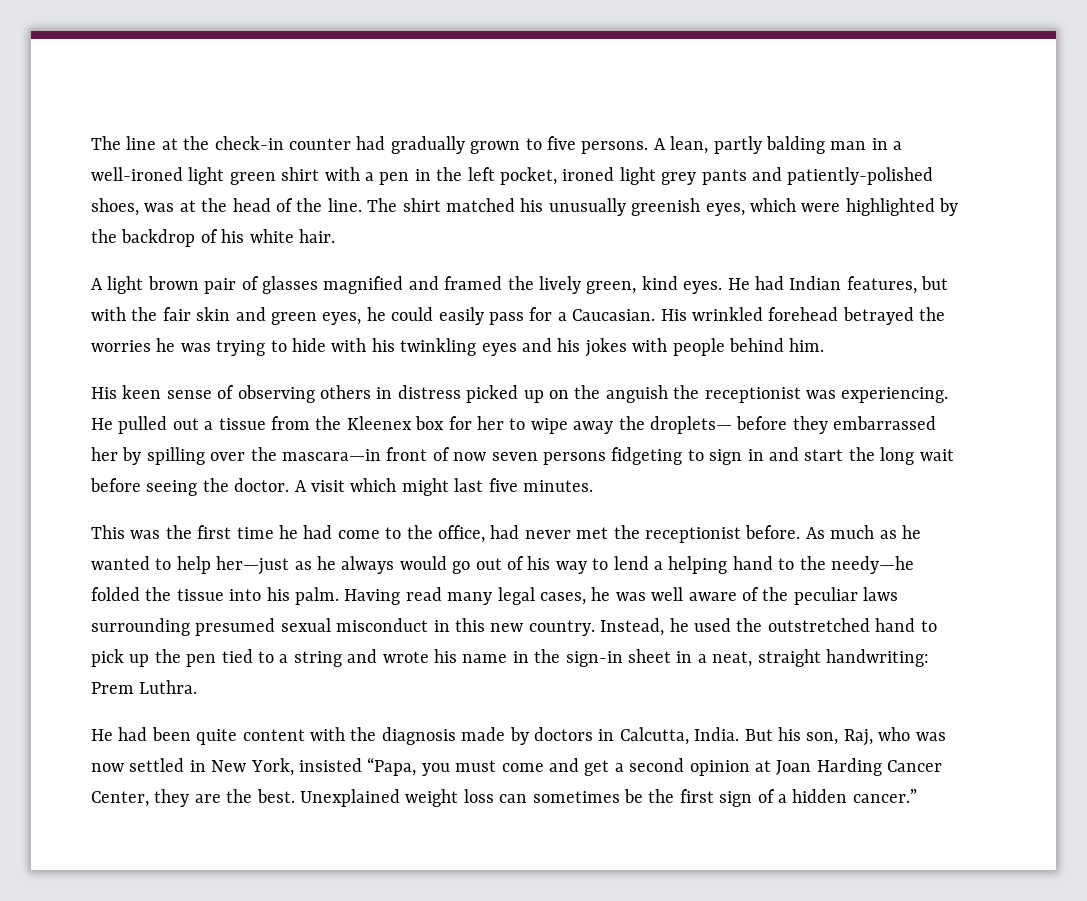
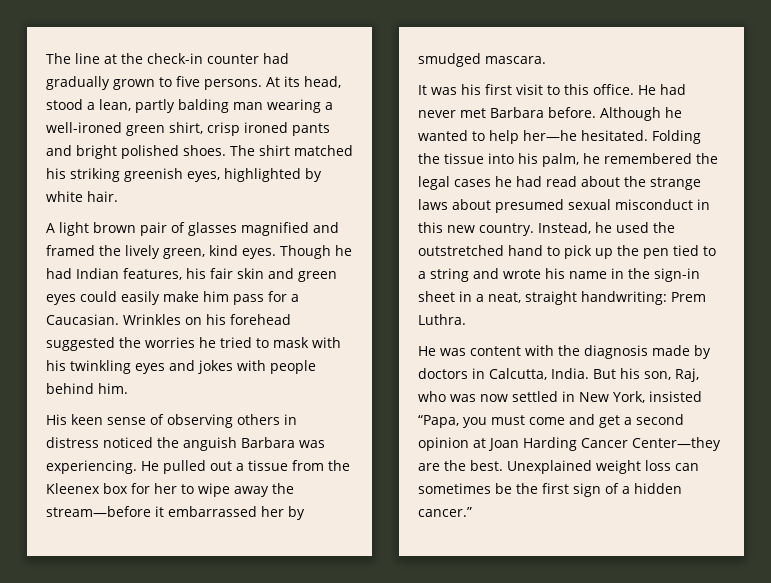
- A lean, partly balding man in a well-ironed light green shirt with a pen in the left pocket, ironed light grey pants and patiently-polished shoes, was at the head of the line.
+ At its head, stood a lean, partly balding man wearing a well-ironed green shirt, crisp ironed pants and bright polished shoes.
- The shirt matched his unusually greenish eyes, which were highlighted by the backdrop of his white hair.
+ The shirt matched his striking greenish eyes, highlighted by white hair.
- He had Indian features, but with the fair skin and green eyes, he could easily pass for a Caucasian. His wrinkled forehead betrayed the worries he was trying to hide with his twinkling eyes and his jokes with people behind him.
+ Though he had Indian features, his fair skin and green eyes could easily make him pass for a Caucasian. Wrinkles on his forehead suggested the worries he tried to mask with his twinkling eyes and jokes with people behind him.
- His keen sense of observing others in distress picked up on the anguish the receptionist was experiencing.
+ His keen sense of observing others in distress noticed the anguish Barbara was experiencing.
- He pulled out a tissue from the Kleenex box for her to wipe away the droplets— before they embarrassed her by spilling over the mascara—in front of now seven persons fidgeting to sign in and start the long wait before seeing the doctor. A visit which might last five minutes.
- This was the first time he had come to the office, had never met the receptionist before. As much as he wanted to help her—just as he always would go out of his way to lend a helping hand to the needy—he folded the tissue into his palm. Having read many legal cases, he was well aware of the peculiar laws surrounding presumed sexual misconduct in this new country.
+ He pulled out a tissue from the Kleenex box for her to wipe away the stream—before it embarrassed her by smudged mascara.
+ It was his first visit to this office. He had never met Barbara before. Although he wanted to help her—he hesitated. Folding the tissue into his palm, he remembered the legal cases he had read about the strange laws about presumed sexual misconduct in this new country.
- He had been quite content with the diagnosis made by doctors in Calcutta, India.
+ He was content with the diagnosis made by doctors in Calcutta, India.
- But his son, Raj, who was now settled in New York, insisted “Papa, you must come and get a second opinion at Joan Harding Cancer Center, they are the best.
+ But his son, Raj, who was now settled in New York, insisted “Papa, you must come and get a second opinion at Joan Harding Cancer Center—they are the best.

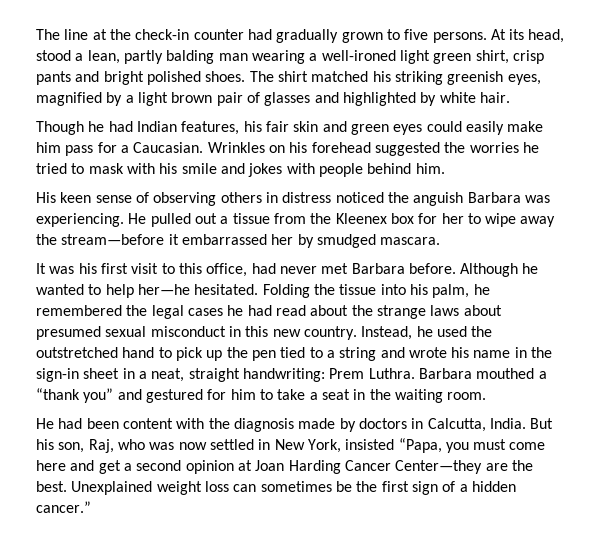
- At its head, stood a lean, partly balding man wearing a well-ironed green shirt, crisp ironed pants and bright polished shoes.
+ At its head, stood a lean, partly balding man wearing a well-ironed light green shirt, crisp pants and bright polished shoes.
- The shirt matched his striking greenish eyes, highlighted by white hair.
- A light brown pair of glasses magnified and framed the lively green, kind eyes. Though he had Indian features, his fair skin and green eyes could easily make him pass for a Caucasian.
+ The shirt matched his striking greenish eyes, magnified by a light brown pair of glasses and highlighted by white hair.
+ Though he had Indian features, his fair skin and green eyes could easily make him pass for a Caucasian.
- Wrinkles on his forehead suggested the worries he tried to mask with his twinkling eyes and jokes with people behind him.
+ Wrinkles on his forehead suggested the worries he tried to mask with his smile and jokes with people behind him.
- It was his first visit to this office. He had never met Barbara before.
+ It was his first visit to this office, had never met Barbara before.
- Instead, he used the outstretched hand to pick up the pen tied to a string and wrote his name in the sign-in sheet in a neat, straight handwriting: Prem Luthra.
- He was content with the diagnosis made by doctors in Calcutta, India.
+ Instead, he used the outstretched hand to pick up the pen tied to a string and wrote his name in the sign-in sheet in a neat, straight handwriting: Prem Luthra. Barbara mouthed a “thank you” and gestured for him to take a seat in the waiting room.
+ He had been content with the diagnosis made by doctors in Calcutta, India.
- But his son, Raj, who was now settled in New York, insisted “Papa, you must come and get a second opinion at Joan Harding Cancer Center—they are the best.
+ But his son, Raj, who was now settled in New York, insisted “Papa, you must come here and get a second opinion at Joan Harding Cancer Center—they are the best.

